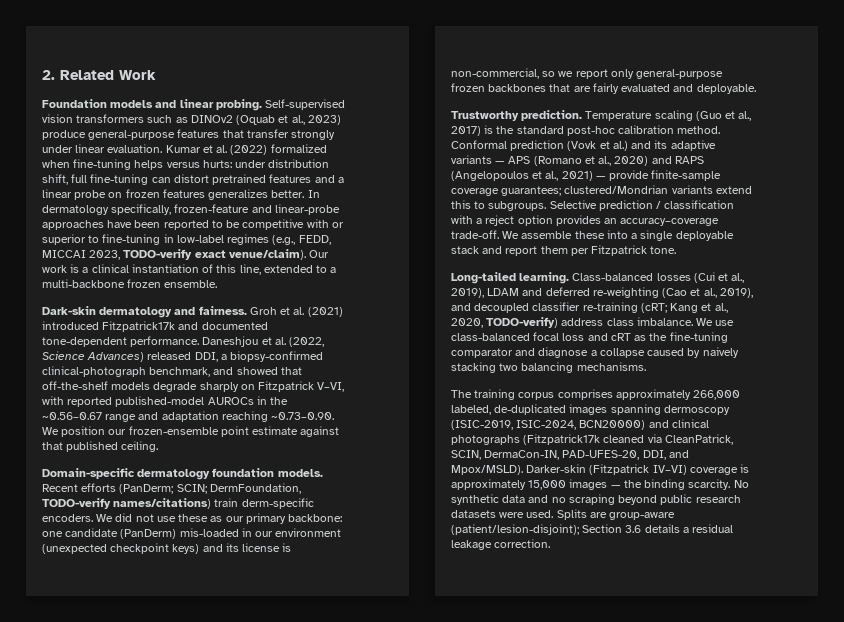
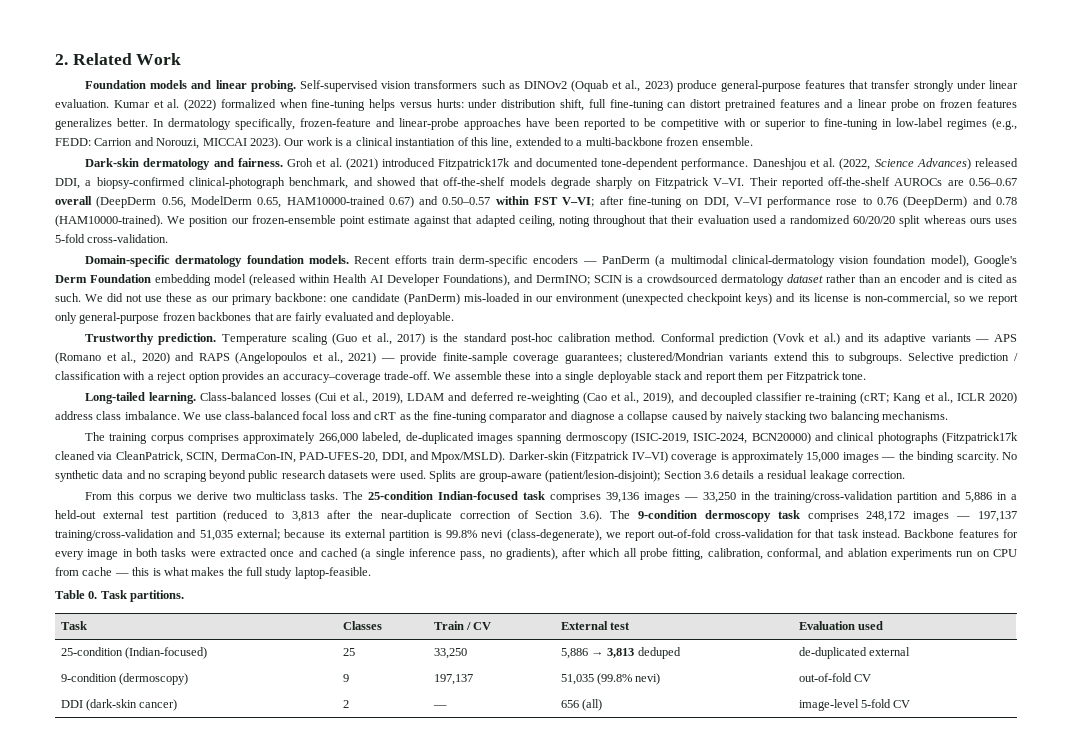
- In dermatology specifically, frozen-feature and linear-probe approaches have been reported to be competitive with or superior to fine-tuning in low-label regimes (e.g., FEDD, MICCAI 2023, TODO-verify exact venue/claim).
+ In dermatology specifically, frozen-feature and linear-probe approaches have been reported to be competitive with or superior to fine-tuning in low-label regimes (e.g., FEDD: Carrion and Norouzi, MICCAI 2023).
- Daneshjou et al. (2022, Science Advances) released DDI, a biopsy-confirmed clinical-photograph benchmark, and showed that off-the-shelf models degrade sharply on Fitzpatrick V–VI, with reported published-model AUROCs in the ~0.56–0.67 range and adaptation reaching ~0.73–0.90. We position our frozen-ensemble point estimate against that published ceiling.
+ Daneshjou et al. (2022, Science Advances) released DDI, a biopsy-confirmed clinical-photograph benchmark, and showed that off-the-shelf models degrade sharply on Fitzpatrick V–VI. Their reported off-the-shelf AUROCs are 0.56–0.67 overall (DeepDerm 0.56, ModelDerm 0.65, HAM10000-trained 0.67) and 0.50–0.57 within FST V–VI; after fine-tuning on DDI, V–VI performance rose to 0.76 (DeepDerm) and 0.78 (HAM10000-trained). We position our frozen-ensemble point estimate against that adapted ceiling, noting throughout that their evaluation used a randomized 60/20/20 split whereas ours uses 5-fold cross-validation.
- Recent efforts (PanDerm; SCIN; DermFoundation, TODO-verify names/citations) train derm-specific encoders.
+ Recent efforts train derm-specific encoders — PanDerm (a multimodal clinical-dermatology vision foundation model), Google's Derm Foundation embedding model (released within Health AI Developer Foundations), and DermINO; SCIN is a crowdsourced dermatology dataset rather than an encoder and is cited as such.
- Class-balanced losses (Cui et al., 2019), LDAM and deferred re-weighting (Cao et al., 2019), and decoupled classifier re-training (cRT; Kang et al., 2020, TODO-verify) address class imbalance.
+ Class-balanced losses (Cui et al., 2019), LDAM and deferred re-weighting (Cao et al., 2019), and decoupled classifier re-training (cRT; Kang et al., ICLR 2020) address class imbalance.
+ From this corpus we derive two multiclass tasks. The 25-condition Indian-focused task comprises 39,136 images — 33,250 in the training/cross-validation partition and 5,886 in a held-out external test partition (reduced to 3,813 after the near-duplicate correction of Section 3.6). The 9-condition dermoscopy task comprises 248,172 images — 197,137 training/cross-validation and 51,035 external; because its external partition is 99.8% nevi (class-degenerate), we report out-of-fold cross-validation for that task instead. Backbone features for every image in both tasks were extracted once and cached (a single inference pass, no gradients), after which all probe fitting, calibration, conformal, and ablation experiments run on CPU from cache — this is what makes the full study laptop-feasible.
+ Table 0. Task partitions.
+ Task | Classes | Train / CV | External test | Evaluation used
+ 25-condition (Indian-focused) | 25 | 33,250 | 5,886 → 3,813 deduped | de-duplicated external
+ 9-condition (dermoscopy) | 9 | 197,137 | 51,035 (99.8% nevi) | out-of-fold CV
+ DDI (dark-skin cancer) | 2 | — | 656 (all) | image-level 5-fold CV

